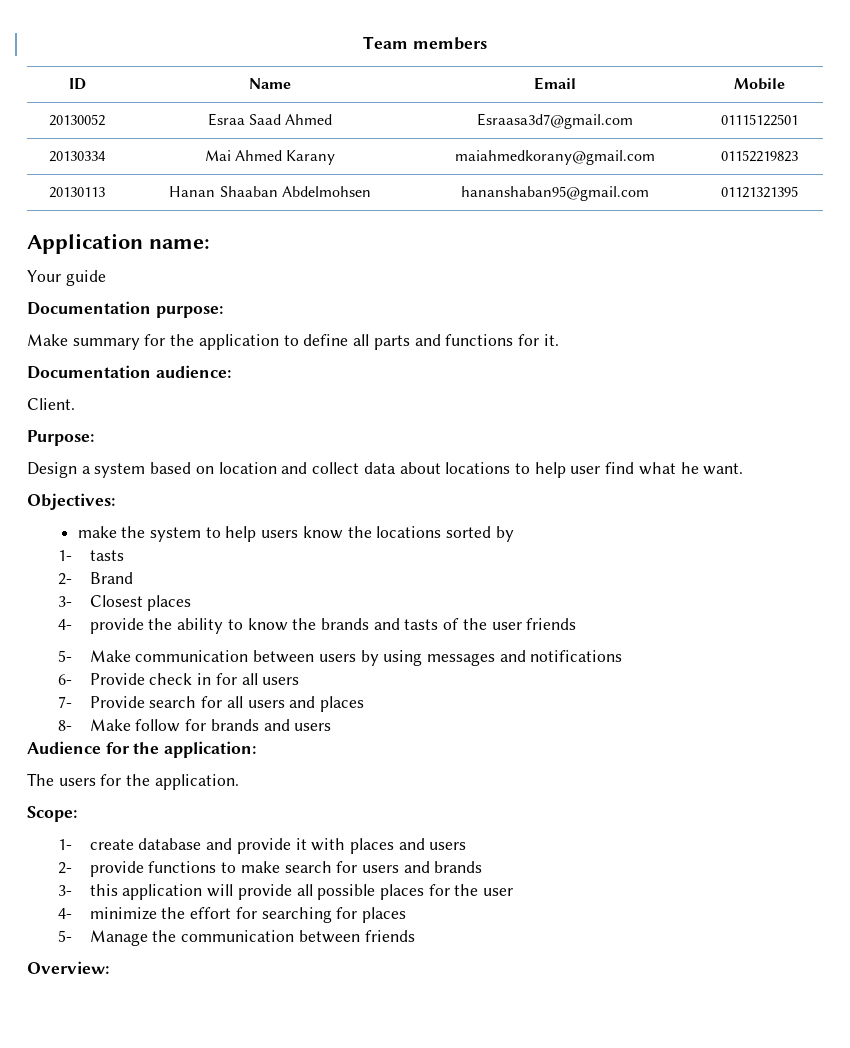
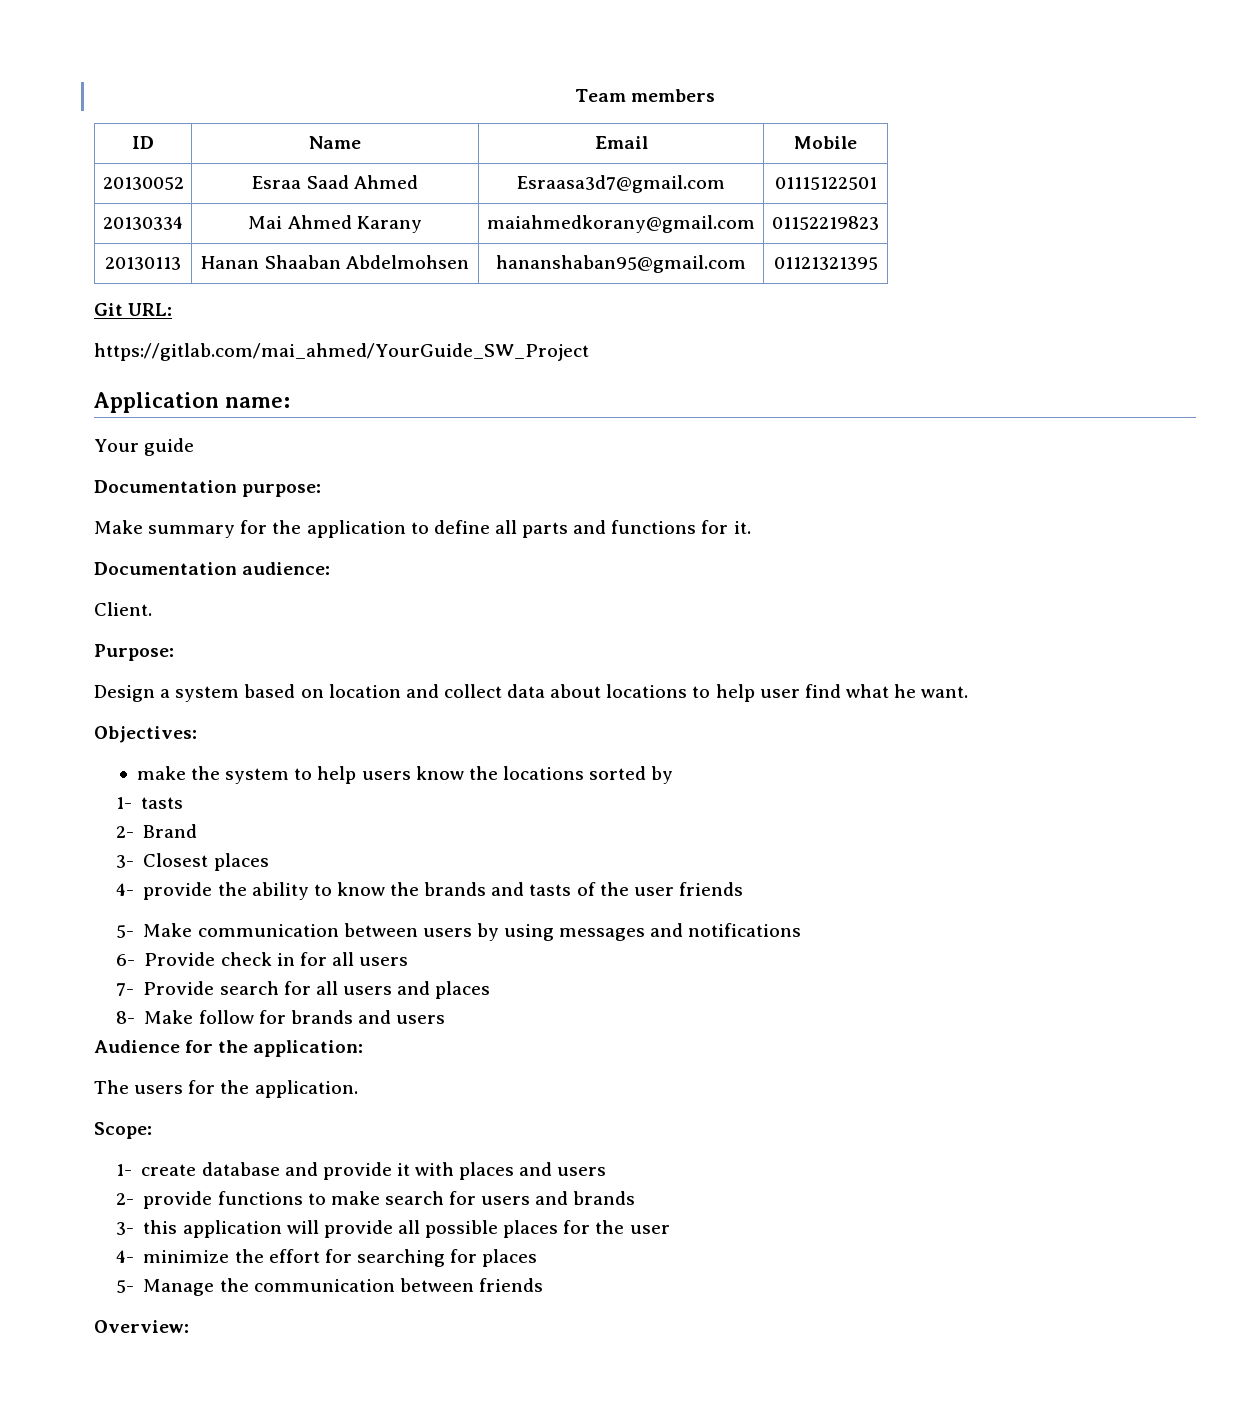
+ Git URL:
+ https://gitlab.com/mai_ahmed/YourGuide_SW_Project

